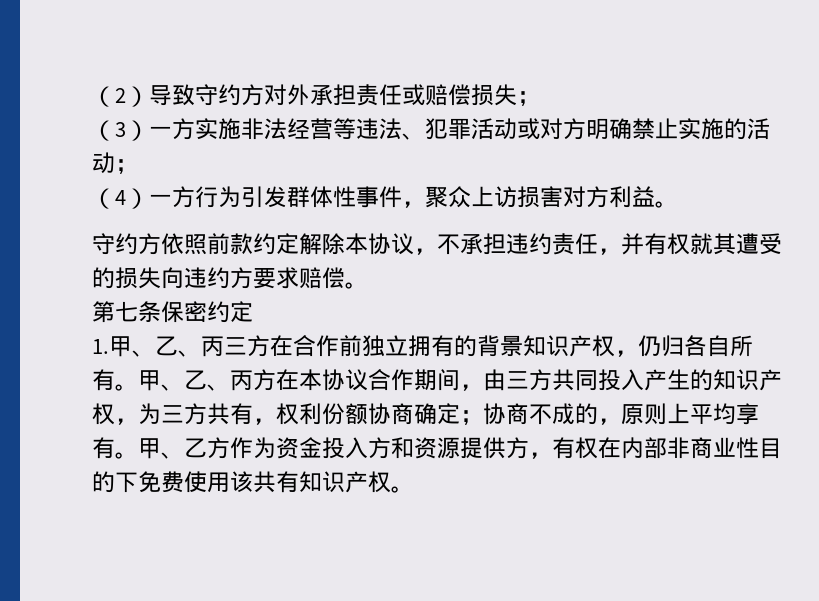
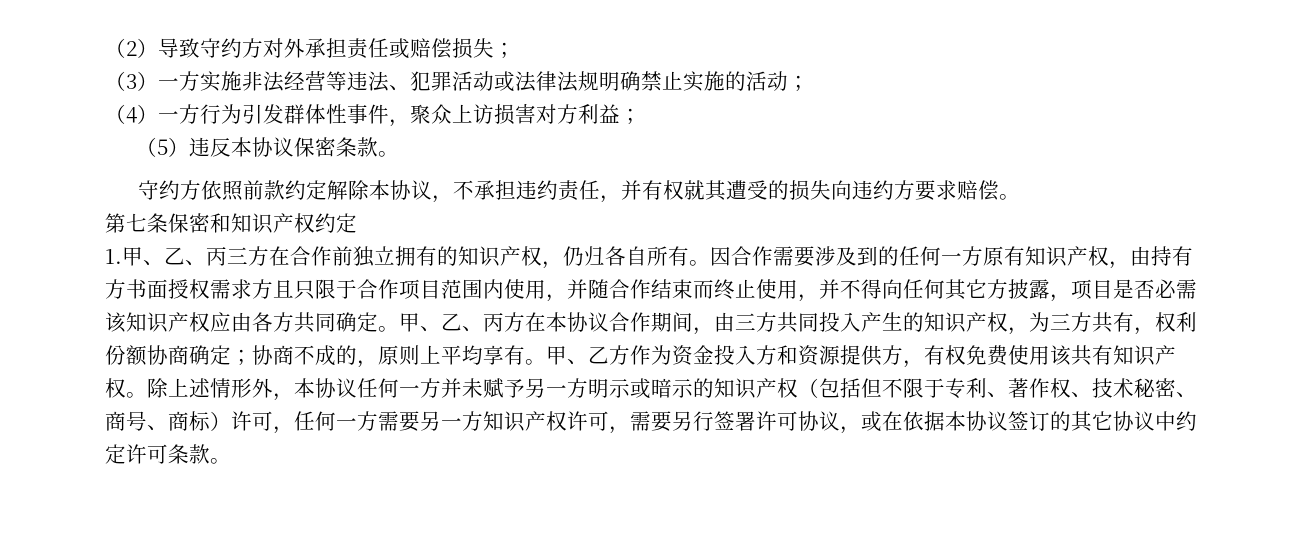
- （3）一方实施非法经营等违法、犯罪活动或对方明确禁止实施的活动；
+ （3）一方实施非法经营等违法、犯罪活动或法律法规明确禁止实施的活动；
- （4）一方行为引发群体性事件，聚众上访损害对方利益。
+ （4）一方行为引发群体性事件，聚众上访损害对方利益；
+ （5）违反本协议保密条款。
- 第七条保密约定
+ 第七条保密和知识产权约定
- 1.甲、乙、丙三方在合作前独立拥有的背景知识产权，仍归各自所有。
+ 1.甲、乙、丙三方在合作前独立拥有的知识产权，仍归各自所有。
+ 因合作需要涉及到的任何一方原有知识产权，由持有方书面授权需求方且只限于合作项目范围内使用，并随合作结束而终止使用，并不得向任何其它方披露，项目是否必需该知识产权应由各方共同确定。
- 甲、乙方作为资金投入方和资源提供方，有权在内部非商业性目的下免费使用该共有知识产权。
+ 甲、乙方作为资金投入方和资源提供方，有权免费使用该共有知识产权。
+ 除上述情形外，本协议任何一方并未赋予另一方明示或暗示的知识产权（包括但不限于专利、著作权、技术秘密、商号、商标）许可，任何一方需要另一方知识产权许可，需要另行签署许可协议，或在依据本协议签订的其它协议中约定许可条款。

